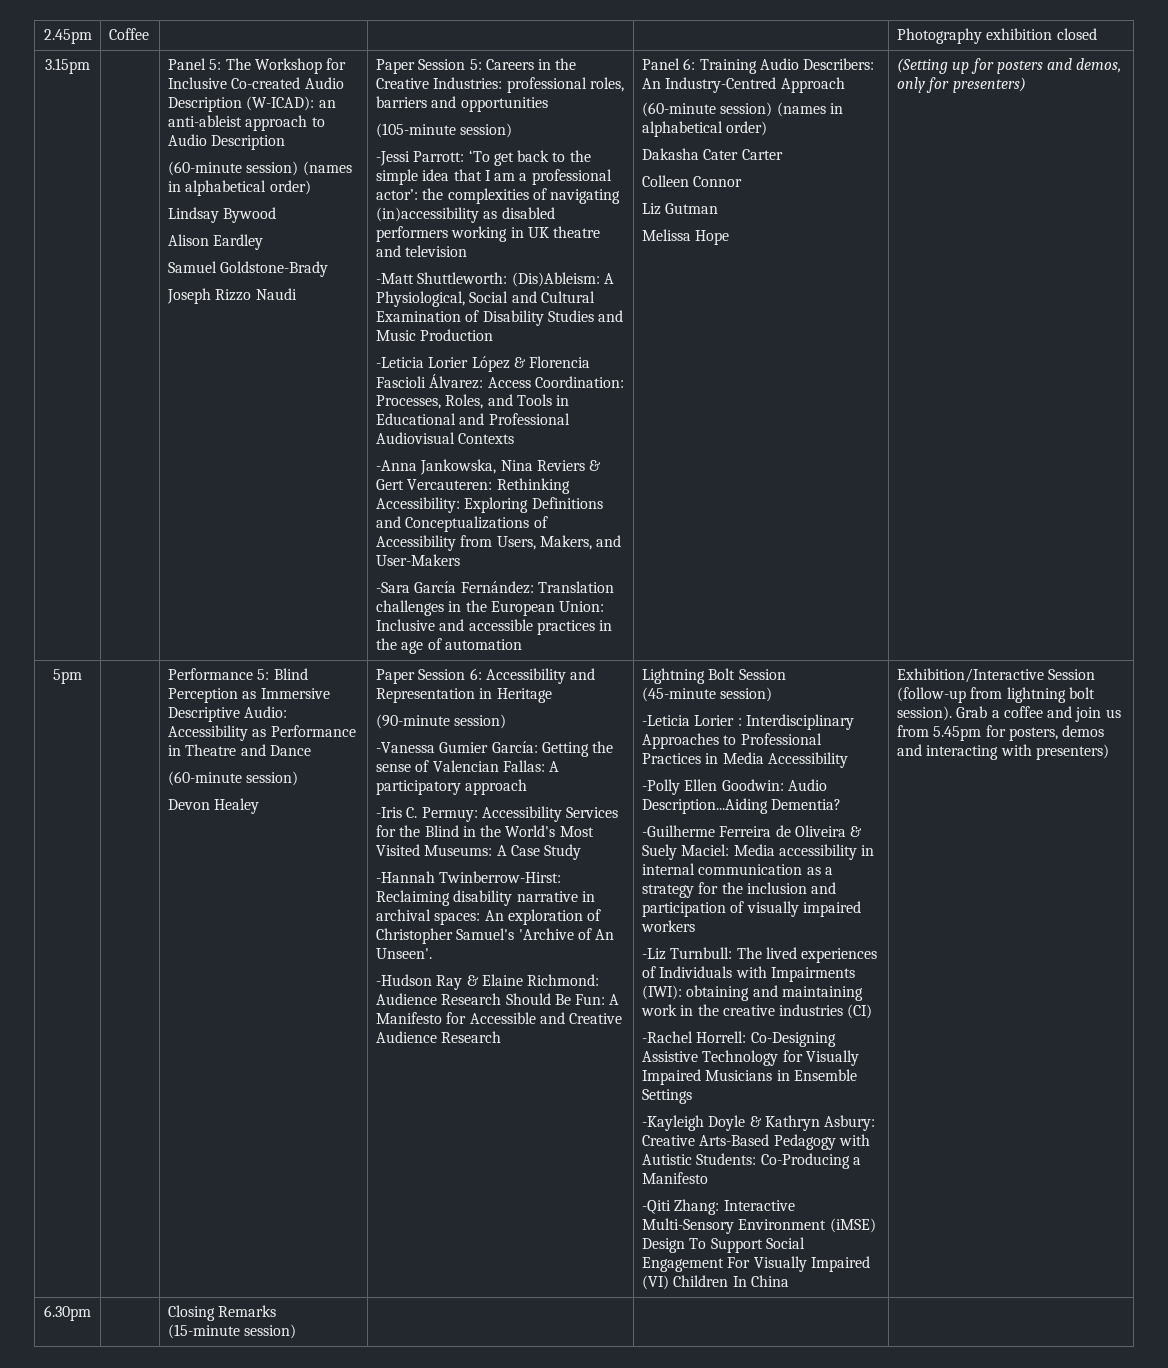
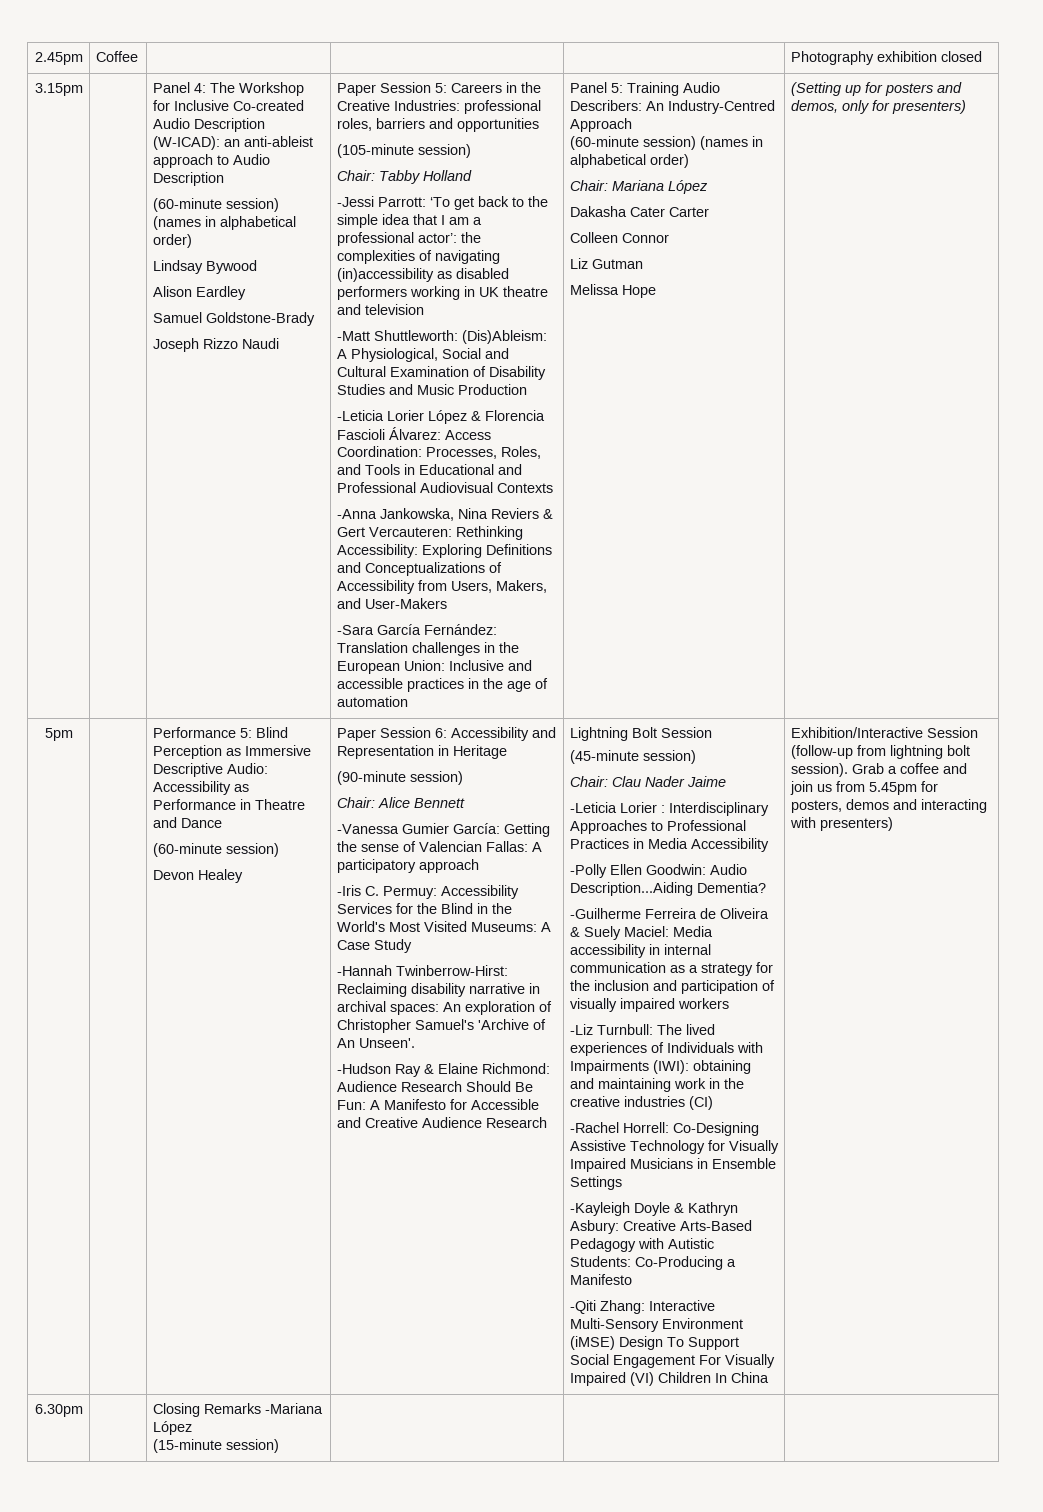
- Panel 5: The Workshop for Inclusive Co-created Audio Description (W-ICAD): an anti-ableist approach to Audio Description
+ Panel 4: The Workshop for Inclusive Co-created Audio Description (W-ICAD): an anti-ableist approach to Audio Description
+ Chair: Tabby Holland
- Panel 6: Training Audio Describers: An Industry-Centred Approach
+ Panel 5: Training Audio Describers: An Industry-Centred Approach
+ Chair: Mariana López
+ Chair: Alice Bennett
+ Chair: Clau Nader Jaime
- 6.30pm | | Closing Remarks
+ 6.30pm | | Closing Remarks -Mariana López

